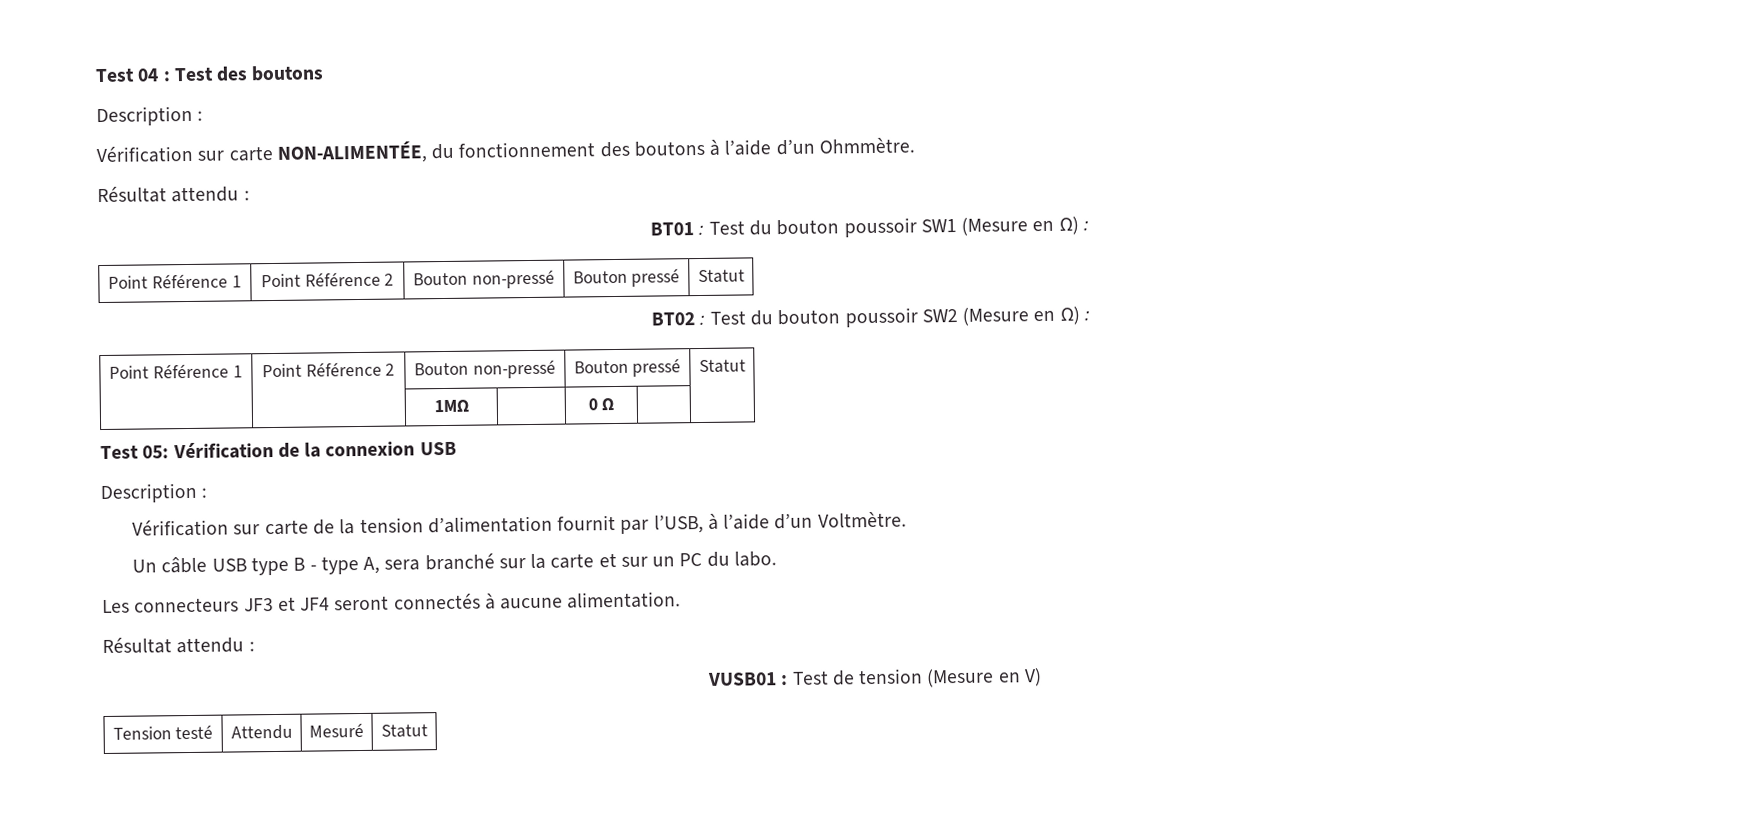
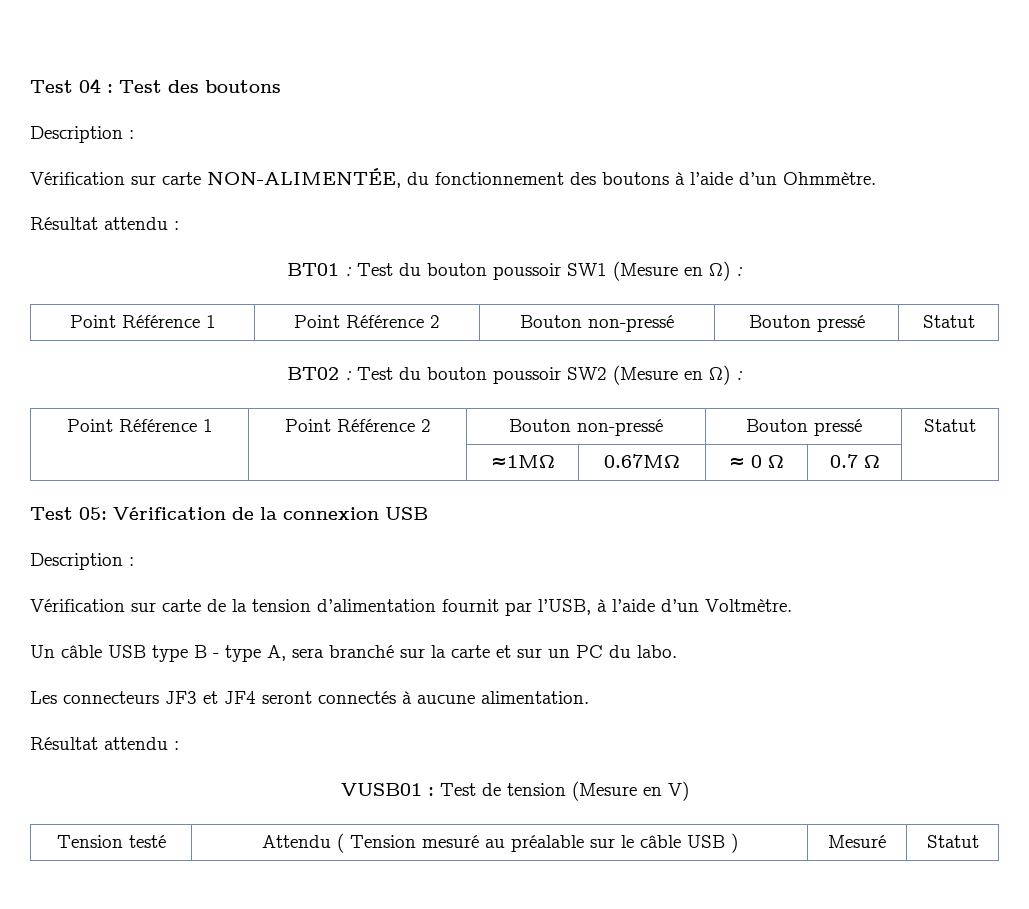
- | | 1MΩ | | 0 Ω | |
+ | | ≈1MΩ | 0.67MΩ | ≈ 0 Ω | 0.7 Ω |
- Tension testé | Attendu | Mesuré | Statut
+ Tension testé | Attendu ( Tension mesuré au préalable sur le câble USB ) | Mesuré | Statut

